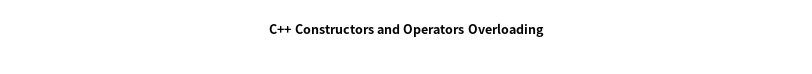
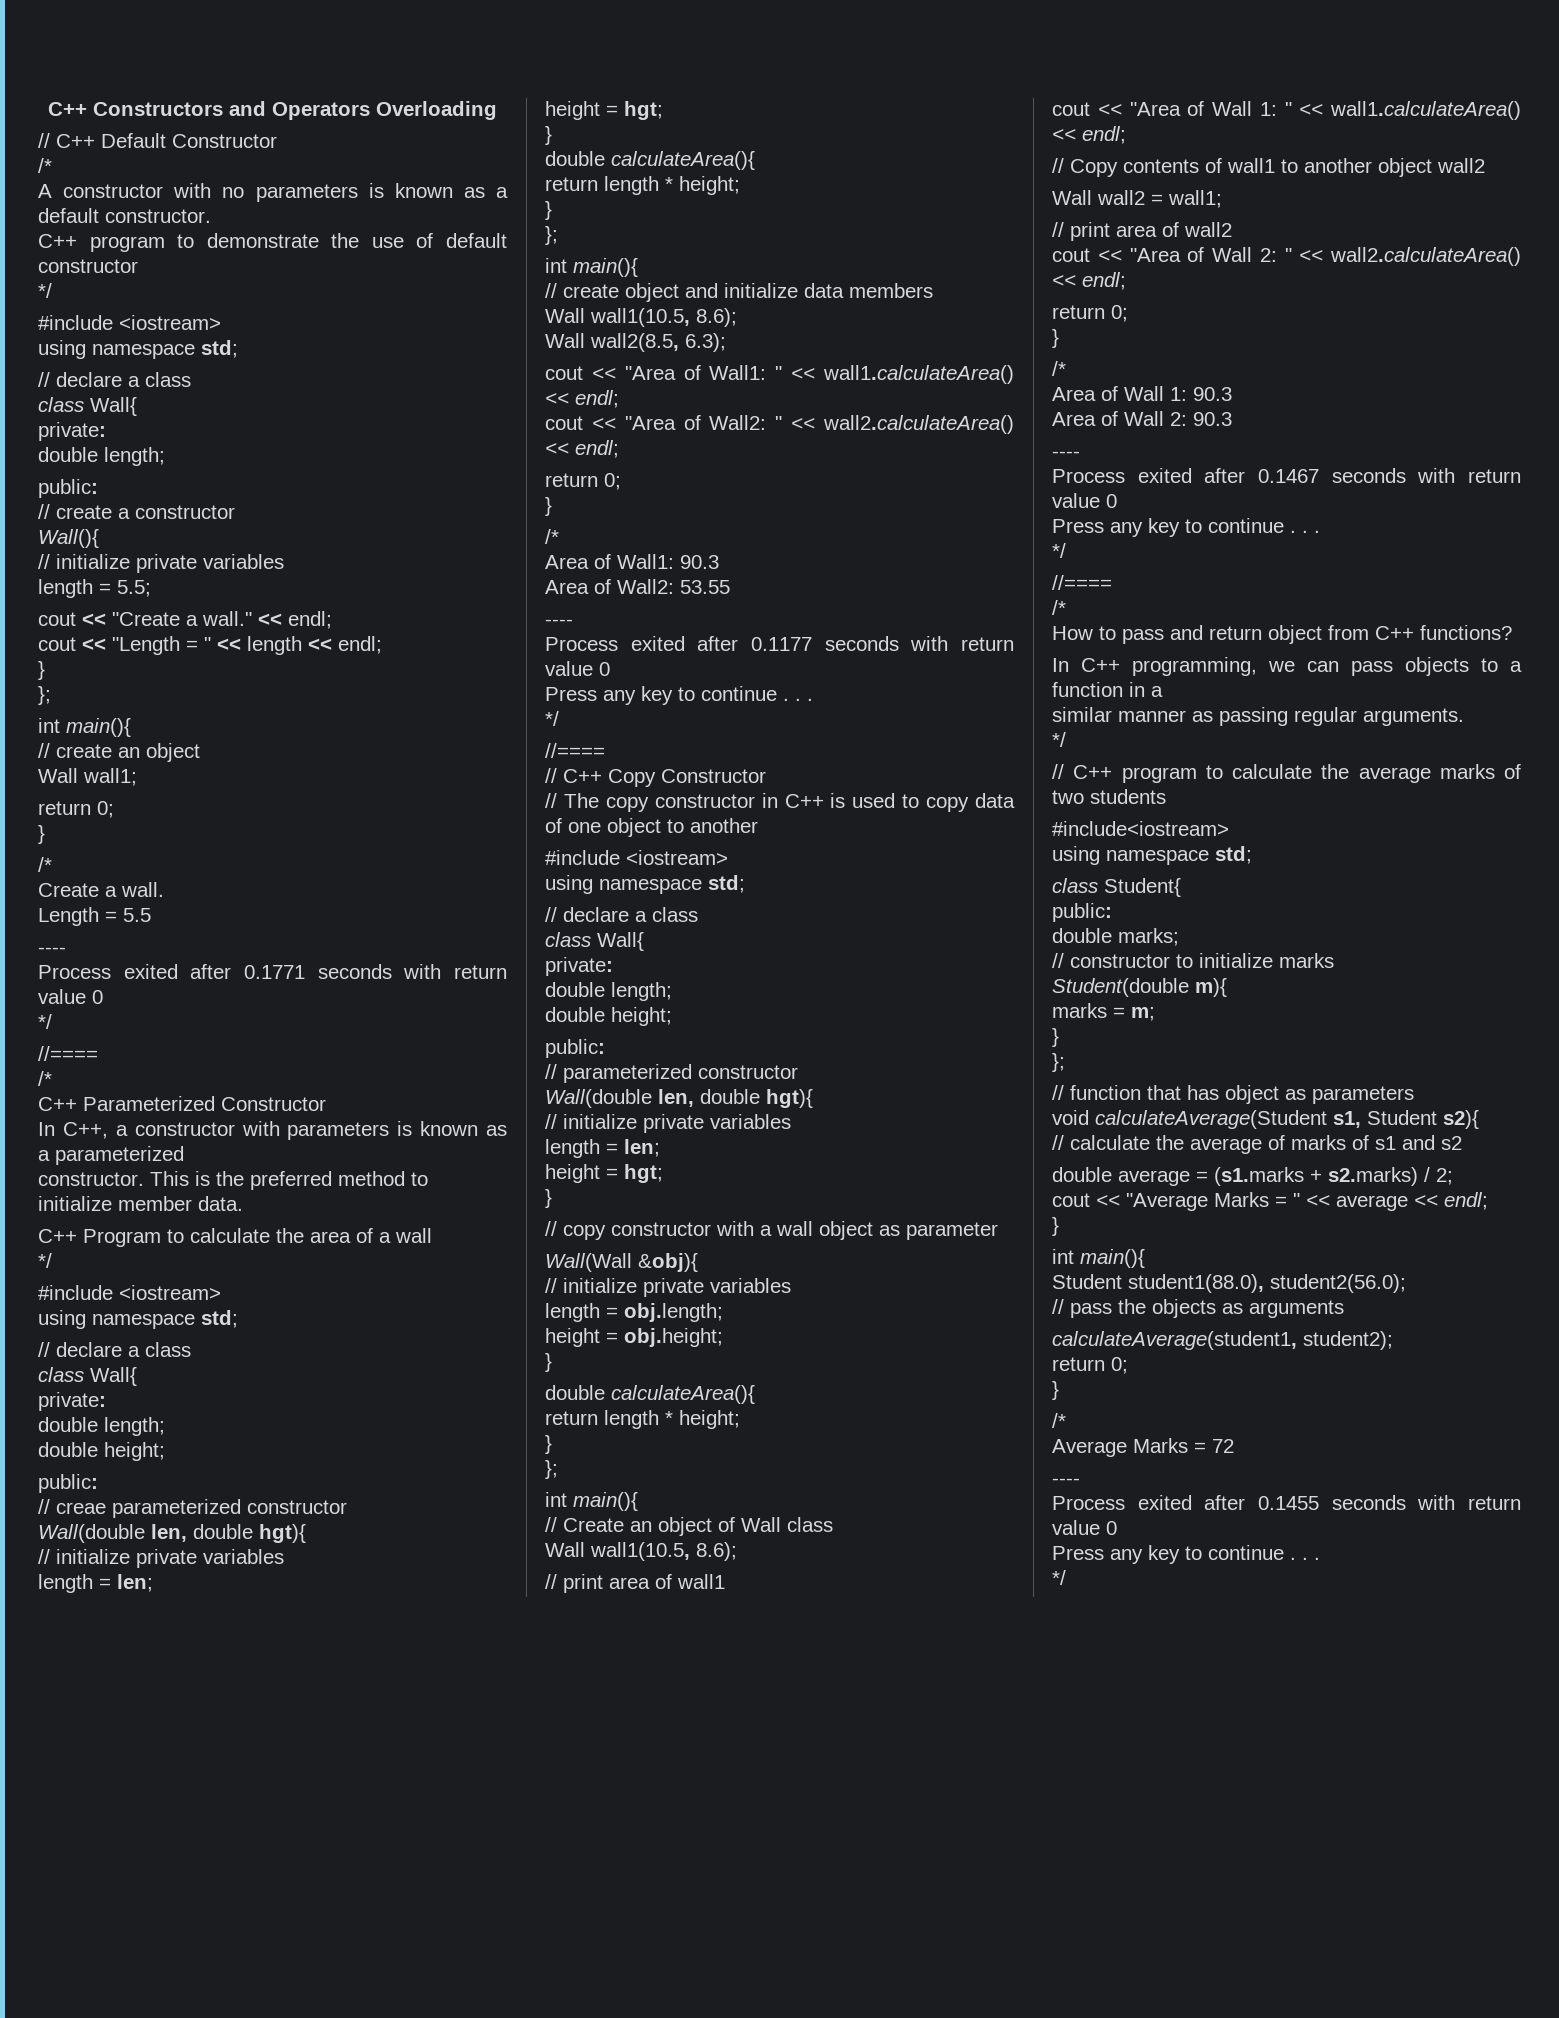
+ // C++ Default Constructor
+ /*
+ A constructor with no parameters is known as a default constructor.
+ C++ program to demonstrate the use of default constructor
+ */
+ #include <iostream>
+ using namespace std;
+ // declare a class
+ class Wall{
+ private:
+ double length;
+ public:
+ // create a constructor
+ Wall(){
+ // initialize private variables
+ length = 5.5;
+ cout << "Create a wall." << endl;
+ cout << "Length = " << length << endl;
+ }
+ };
+ int main(){
+ // create an object
+ Wall wall1;
+ return 0;
+ }
+ /*
+ Create a wall.
+ Length = 5.5
+ ----
+ Process exited after 0.1771 seconds with return value 0
+ */
+ //====
+ /*
+ C++ Parameterized Constructor
+ In C++, a constructor with parameters is known as a parameterized
+ constructor. This is the preferred method to initialize member data.
+ C++ Program to calculate the area of a wall
+ */
+ #include <iostream>
+ using namespace std;
+ // declare a class
+ class Wall{
+ private:
+ double length;
+ double height;
+ public:
+ // creae parameterized constructor
+ Wall(double len, double hgt){
+ // initialize private variables
+ length = len;
+ height = hgt;
+ }
+ double calculateArea(){
+ return length * height;
+ }
+ };
+ int main(){
+ // create object and initialize data members
+ Wall wall1(10.5, 8.6);
+ Wall wall2(8.5, 6.3);
+ cout << "Area of Wall1: " << wall1.calculateArea() << endl;
+ cout << "Area of Wall2: " << wall2.calculateArea() << endl;
+ return 0;
+ }
+ /*
+ Area of Wall1: 90.3
+ Area of Wall2: 53.55
+ ----
+ Process exited after 0.1177 seconds with return value 0
+ Press any key to continue . . .
+ */
+ //====
+ // C++ Copy Constructor
+ // The copy constructor in C++ is used to copy data of one object to another
+ #include <iostream>
+ using namespace std;
+ // declare a class
+ class Wall{
+ private:
+ double length;
+ double height;
+ public:
+ // parameterized constructor
+ Wall(double len, double hgt){
+ // initialize private variables
+ length = len;
+ height = hgt;
+ }
+ // copy constructor with a wall object as parameter
+ Wall(Wall &obj){
+ // initialize private variables
+ length = obj.length;
+ height = obj.height;
+ }
+ double calculateArea(){
+ return length * height;
+ }
+ };
+ int main(){
+ // Create an object of Wall class
+ Wall wall1(10.5, 8.6);
+ // print area of wall1
+ cout << "Area of Wall 1: " << wall1.calculateArea() << endl;
+ // Copy contents of wall1 to another object wall2
+ Wall wall2 = wall1;
+ // print area of wall2
+ cout << "Area of Wall 2: " << wall2.calculateArea() << endl;
+ return 0;
+ }
+ /*
+ Area of Wall 1: 90.3
+ Area of Wall 2: 90.3
+ ----
+ Process exited after 0.1467 seconds with return value 0
+ Press any key to continue . . .
+ */
+ //====
+ /*
+ How to pass and return object from C++ functions?
+ In C++ programming, we can pass objects to a function in a
+ similar manner as passing regular arguments.
+ */
+ // C++ program to calculate the average marks of two students
+ #include<iostream>
+ using namespace std;
+ class Student{
+ public:
+ double marks;
+ // constructor to initialize marks
+ Student(double m){
+ marks = m;
+ }
+ };
+ // function that has object as parameters
+ void calculateAverage(Student s1, Student s2){
+ // calculate the average of marks of s1 and s2
+ double average = (s1.marks + s2.marks) / 2;
+ cout << "Average Marks = " << average << endl;
+ }
+ int main(){
+ Student student1(88.0), student2(56.0);
+ // pass the objects as arguments
+ calculateAverage(student1, student2);
+ return 0;
+ }
+ /*
+ Average Marks = 72
+ ----
+ Process exited after 0.1455 seconds with return value 0
+ Press any key to continue . . .
+ */

